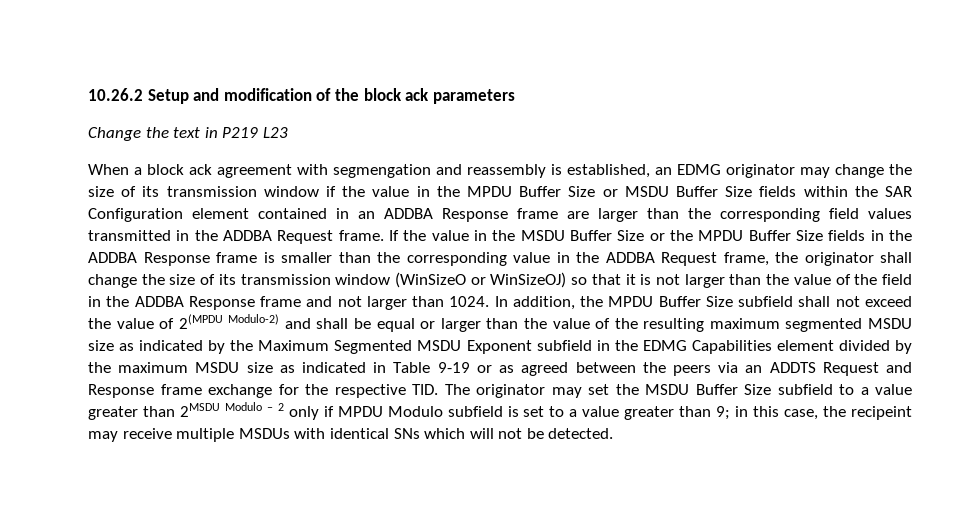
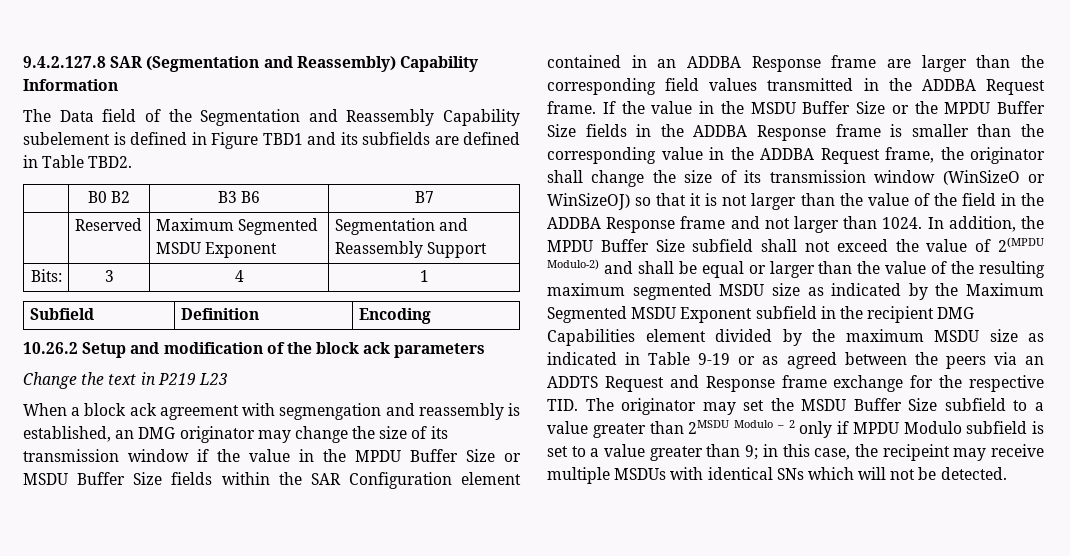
+ 9.4.2.127.8 SAR (Segmentation and Reassembly) Capability Information
+ The Data field of the Segmentation and Reassembly Capability subelement is defined in Figure TBD1 and its subfields are defined in Table TBD2.
+ | B0 B2 | B3 B6 | B7
+ | Reserved | Maximum Segmented MSDU Exponent | Segmentation and Reassembly Support
+ Bits: | 3 | 4 | 1
+ Subfield | Definition | Encoding
- When a block ack agreement with segmengation and reassembly is established, an EDMG originator may change the size of its transmission window if the value in the MPDU Buffer Size or MSDU Buffer Size fields within the SAR Configuration element contained in an ADDBA Response frame are larger than the corresponding field values transmitted in the ADDBA Request frame.
+ When a block ack agreement with segmengation and reassembly is established, an DMG originator may change the size of its transmission window if the value in the MPDU Buffer Size or MSDU Buffer Size fields within the SAR Configuration element contained in an ADDBA Response frame are larger than the corresponding field values transmitted in the ADDBA Request frame.
- In addition, the MPDU Buffer Size subfield shall not exceed the value of 2(MPDU Modulo-2) and shall be equal or larger than the value of the resulting maximum segmented MSDU size as indicated by the Maximum Segmented MSDU Exponent subfield in the EDMG Capabilities element divided by the maximum MSDU size as indicated in Table 9-19 or as agreed between the peers via an ADDTS Request and Response frame exchange for the respective TID. The originator may set the MSDU Buffer Size subfield to a value greater than 2MSDU Modulo – 2 only if MPDU Modulo subfield is set to a value greater than 9;
+ In addition, the MPDU Buffer Size subfield shall not exceed the value of 2(MPDU Modulo-2) and shall be equal or larger than the value of the resulting maximum segmented MSDU size as indicated by the Maximum Segmented MSDU Exponent subfield in the recipient DMG Capabilities element divided by the maximum MSDU size as indicated in Table 9-19 or as agreed between the peers via an ADDTS Request and Response frame exchange for the respective TID. The originator may set the MSDU Buffer Size subfield to a value greater than 2MSDU Modulo – 2 only if MPDU Modulo subfield is set to a value greater than 9;

